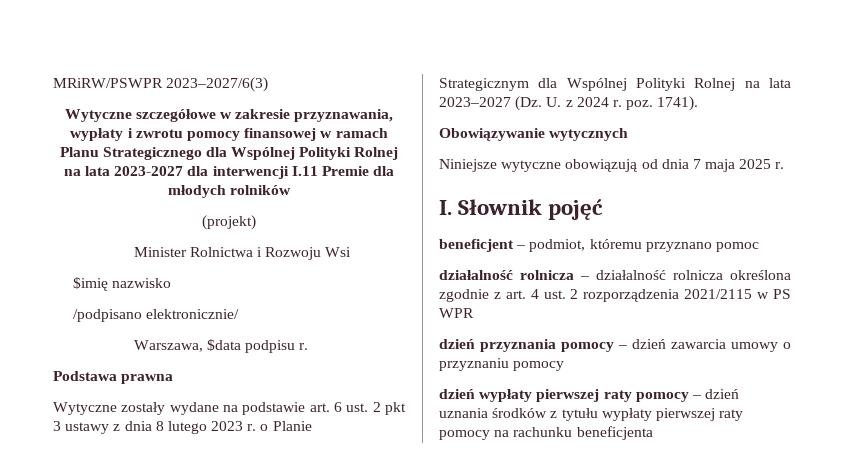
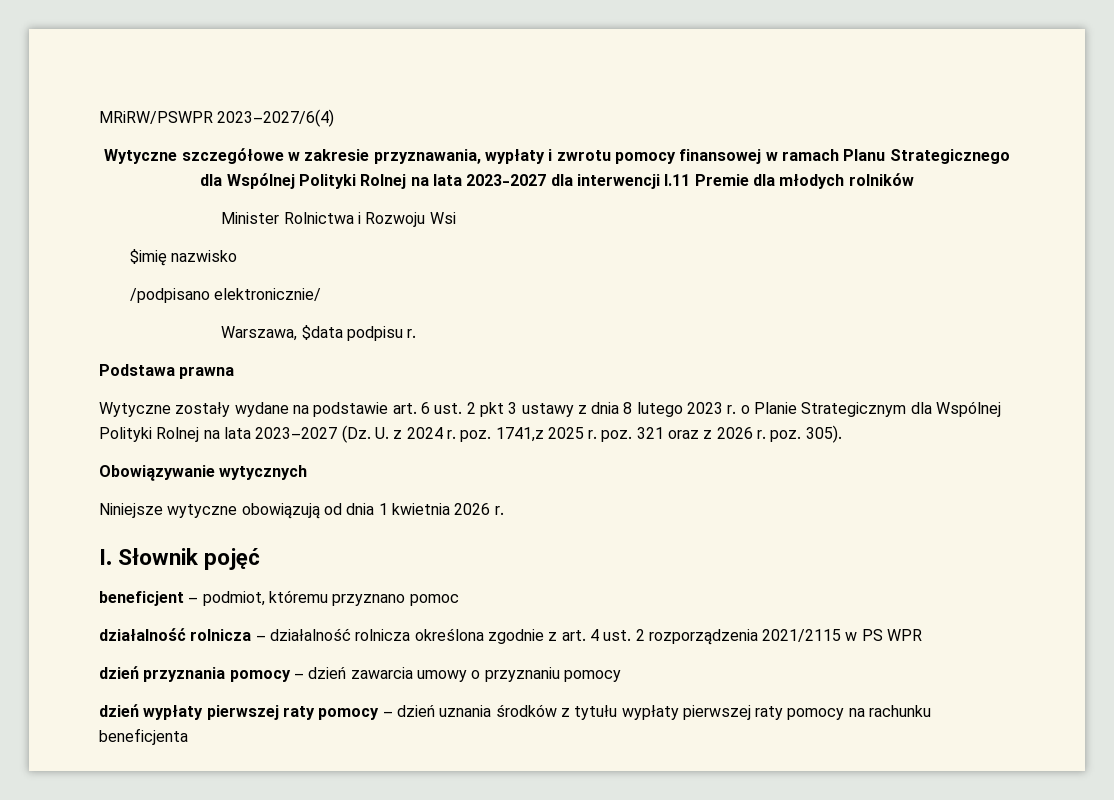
- MRiRW/PSWPR 2023–2027/6(3)
+ MRiRW/PSWPR 2023–2027/6(4)
- (projekt)
- Wytyczne zostały wydane na podstawie art. 6 ust. 2 pkt 3 ustawy z dnia 8 lutego 2023 r. o Planie Strategicznym dla Wspólnej Polityki Rolnej na lata 2023–2027 (Dz. U. z 2024 r. poz. 1741).
+ Wytyczne zostały wydane na podstawie art. 6 ust. 2 pkt 3 ustawy z dnia 8 lutego 2023 r. o Planie Strategicznym dla Wspólnej Polityki Rolnej na lata 2023–2027 (Dz. U. z 2024 r. poz. 1741,z 2025 r. poz. 321 oraz z 2026 r. poz. 305).
- Niniejsze wytyczne obowiązują od dnia 7 maja 2025 r.
+ Niniejsze wytyczne obowiązują od dnia 1 kwietnia 2026 r.

